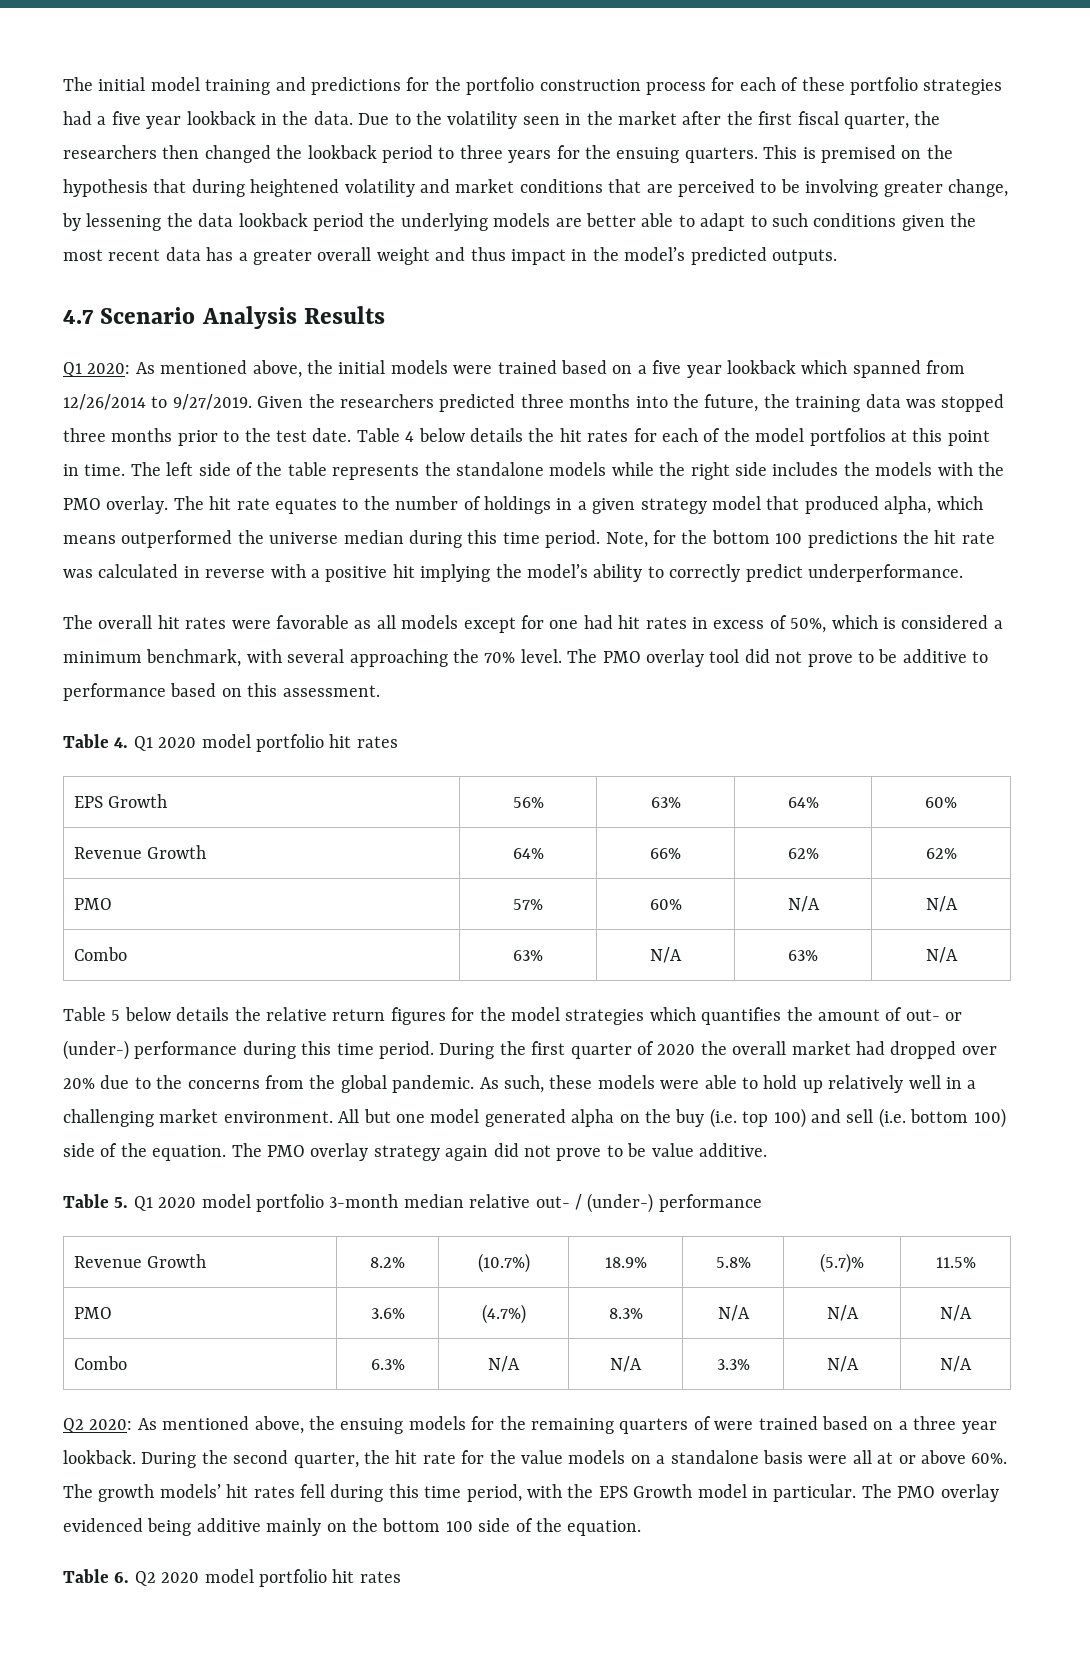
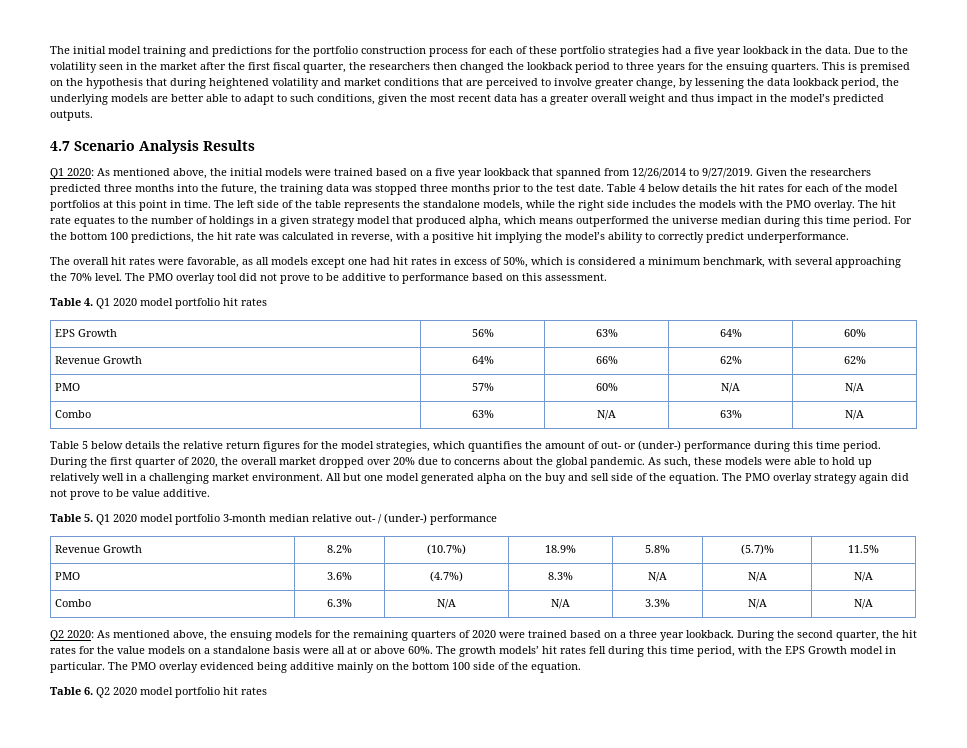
- This is premised on the hypothesis that during heightened volatility and market conditions that are perceived to be involving greater change, by lessening the data lookback period the underlying models are better able to adapt to such conditions given the most recent data has a greater overall weight and thus impact in the model’s predicted outputs.
+ This is premised on the hypothesis that during heightened volatility and market conditions that are perceived to involve greater change, by lessening the data lookback period, the underlying models are better able to adapt to such conditions, given the most recent data has a greater overall weight and thus impact in the model’s predicted outputs.
- Q1 2020: As mentioned above, the initial models were trained based on a five year lookback which spanned from 12/26/2014 to 9/27/2019.
+ Q1 2020: As mentioned above, the initial models were trained based on a five year lookback that spanned from 12/26/2014 to 9/27/2019.
- The left side of the table represents the standalone models while the right side includes the models with the PMO overlay.
+ The left side of the table represents the standalone models, while the right side includes the models with the PMO overlay.
- Note, for the bottom 100 predictions the hit rate was calculated in reverse with a positive hit implying the model’s ability to correctly predict underperformance.
+ For the bottom 100 predictions, the hit rate was calculated in reverse, with a positive hit implying the model’s ability to correctly predict underperformance.
- The overall hit rates were favorable as all models except for one had hit rates in excess of 50%, which is considered a minimum benchmark, with several approaching the 70% level.
+ The overall hit rates were favorable, as all models except one had hit rates in excess of 50%, which is considered a minimum benchmark, with several approaching the 70% level.
- Table 5 below details the relative return figures for the model strategies which quantifies the amount of out- or (under-) performance during this time period.
+ Table 5 below details the relative return figures for the model strategies, which quantifies the amount of out- or (under-) performance during this time period.
- During the first quarter of 2020 the overall market had dropped over 20% due to the concerns from the global pandemic.
+ During the first quarter of 2020, the overall market dropped over 20% due to concerns about the global pandemic.
- All but one model generated alpha on the buy (i.e. top 100) and sell (i.e. bottom 100) side of the equation.
+ All but one model generated alpha on the buy and sell side of the equation.
- Q2 2020: As mentioned above, the ensuing models for the remaining quarters of were trained based on a three year lookback.
+ Q2 2020: As mentioned above, the ensuing models for the remaining quarters of 2020 were trained based on a three year lookback.
- During the second quarter, the hit rate for the value models on a standalone basis were all at or above 60%.
+ During the second quarter, the hit rates for the value models on a standalone basis were all at or above 60%.

